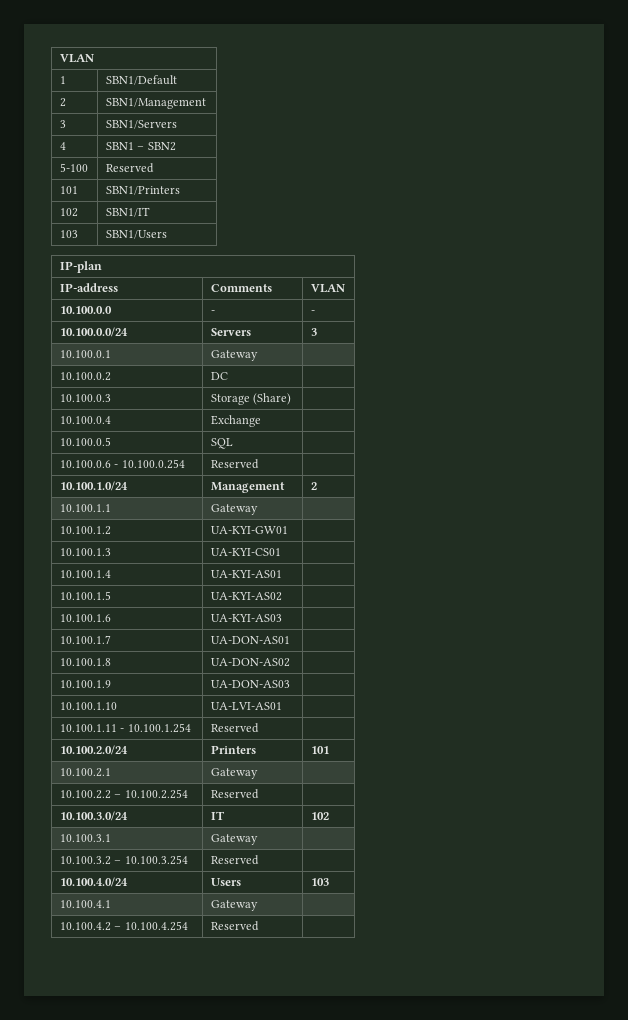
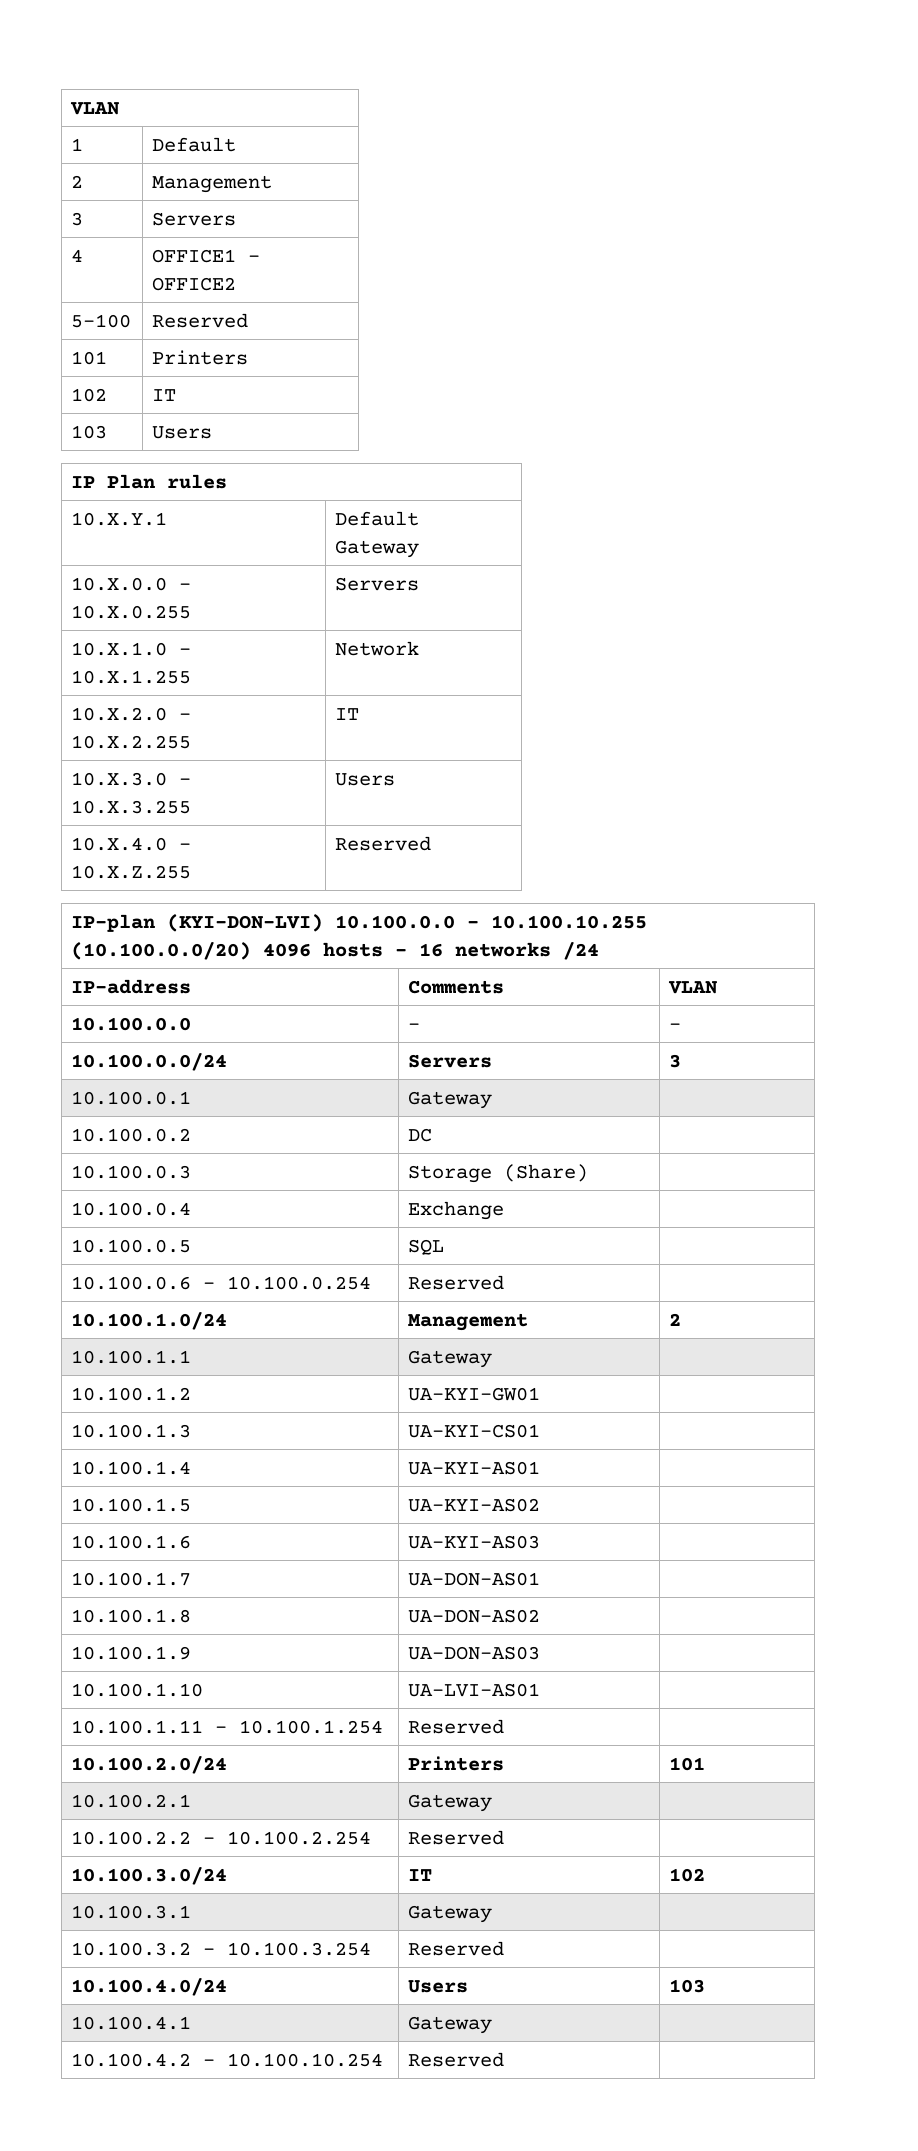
- 1 | SBN1/Default
+ 1 | Default
- 2 | SBN1/Management
+ 2 | Management
- 3 | SBN1/Servers
+ 3 | Servers
- 4 | SBN1 – SBN2
+ 4 | OFFICE1 – OFFICE2
- 101 | SBN1/Printers
+ 101 | Printers
- 102 | SBN1/IT
+ 102 | IT
- 103 | SBN1/Users
- IP-plan
+ 103 | Users
+ IP Plan rules
+ 10.X.Y.1 | Default Gateway
+ 10.X.0.0 – 10.X.0.255 | Servers
+ 10.X.1.0 – 10.X.1.255 | Network
+ 10.X.2.0 – 10.X.2.255 | IT
+ 10.X.3.0 – 10.X.3.255 | Users
+ 10.X.4.0 – 10.X.Z.255 | Reserved
+ IP-plan (KYI-DON-LVI) 10.100.0.0 – 10.100.10.255 (10.100.0.0/20) 4096 hosts – 16 networks /24
- 10.100.4.2 – 10.100.4.254 | Reserved |
+ 10.100.4.2 – 10.100.10.254 | Reserved |

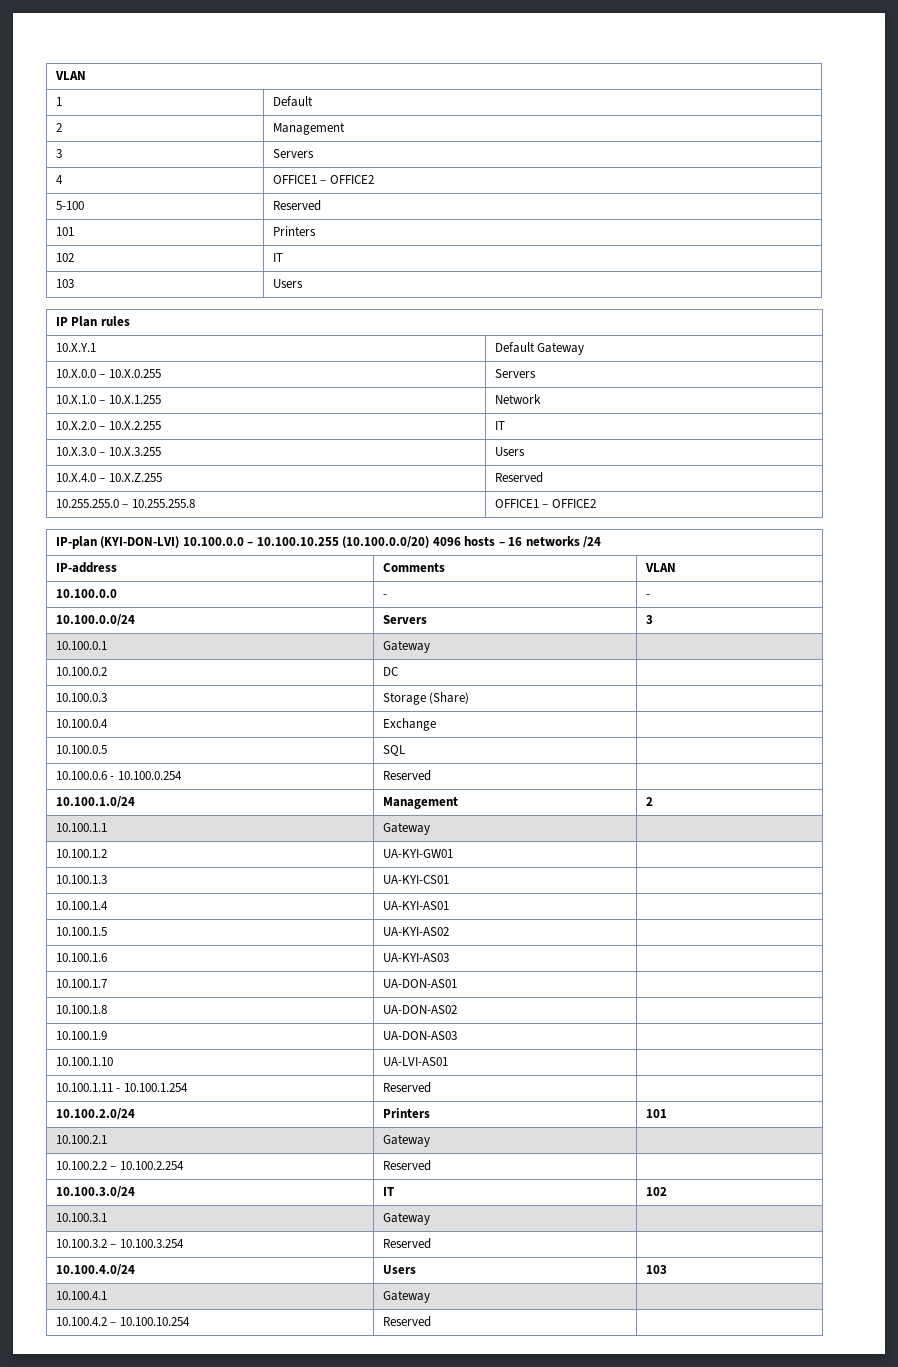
+ 10.255.255.0 – 10.255.255.8 | OFFICE1 – OFFICE2

